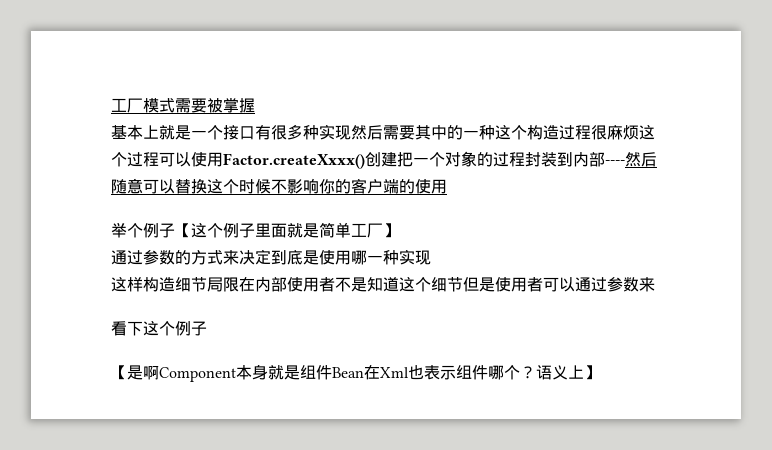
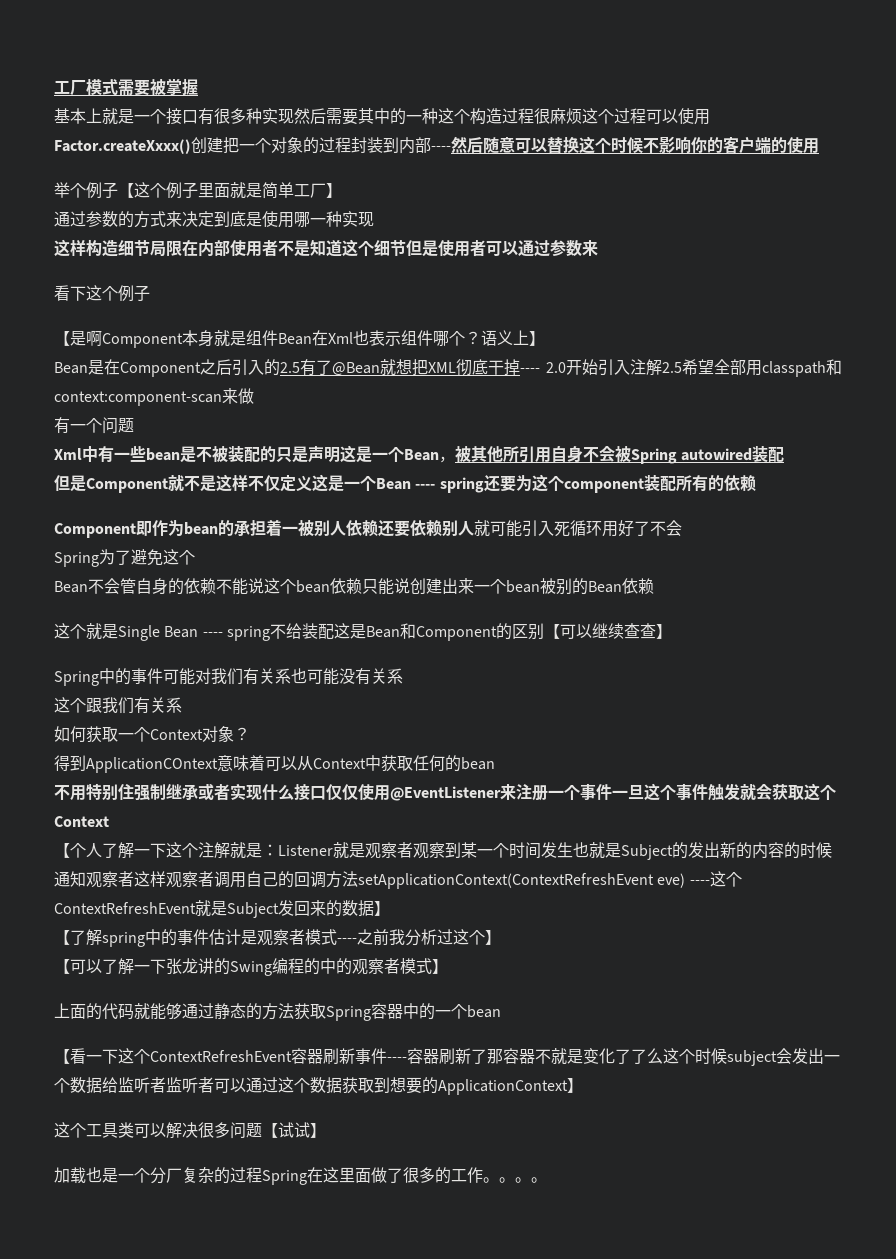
+ Bean是在Component之后引入的2.5有了@Bean就想把XML彻底干掉---- 2.0开始引入注解2.5希望全部用classpath和context:component-scan来做
+ 有一个问题
+ Xml中有一些bean是不被装配的只是声明这是一个Bean，被其他所引用自身不会被Spring autowired装配
+ 但是Component就不是这样不仅定义这是一个Bean ---- spring还要为这个component装配所有的依赖
+ Component即作为bean的承担着一被别人依赖还要依赖别人就可能引入死循环用好了不会
+ Spring为了避免这个
+ Bean不会管自身的依赖不能说这个bean依赖只能说创建出来一个bean被别的Bean依赖
+ 这个就是Single Bean ---- spring不给装配这是Bean和Component的区别【可以继续查查】
+ Spring中的事件可能对我们有关系也可能没有关系
+ 这个跟我们有关系
+ 如何获取一个Context对象？
+ 得到ApplicationCOntext意味着可以从Context中获取任何的bean
+ 不用特别住强制继承或者实现什么接口仅仅使用@EventListener来注册一个事件一旦这个事件触发就会获取这个Context
+ 【个人了解一下这个注解就是：Listener就是观察者观察到某一个时间发生也就是Subject的发出新的内容的时候通知观察者这样观察者调用自己的回调方法setApplicationContext(ContextRefreshEvent eve) ----这个ContextRefreshEvent就是Subject发回来的数据】
+ 【了解spring中的事件估计是观察者模式----之前我分析过这个】
+ 【可以了解一下张龙讲的Swing编程的中的观察者模式】
+ 上面的代码就能够通过静态的方法获取Spring容器中的一个bean
+ 【看一下这个ContextRefreshEvent容器刷新事件----容器刷新了那容器不就是变化了了么这个时候subject会发出一个数据给监听者监听者可以通过这个数据获取到想要的ApplicationContext】
+ 这个工具类可以解决很多问题【试试】
+ 加载也是一个分厂复杂的过程Spring在这里面做了很多的工作。。。。

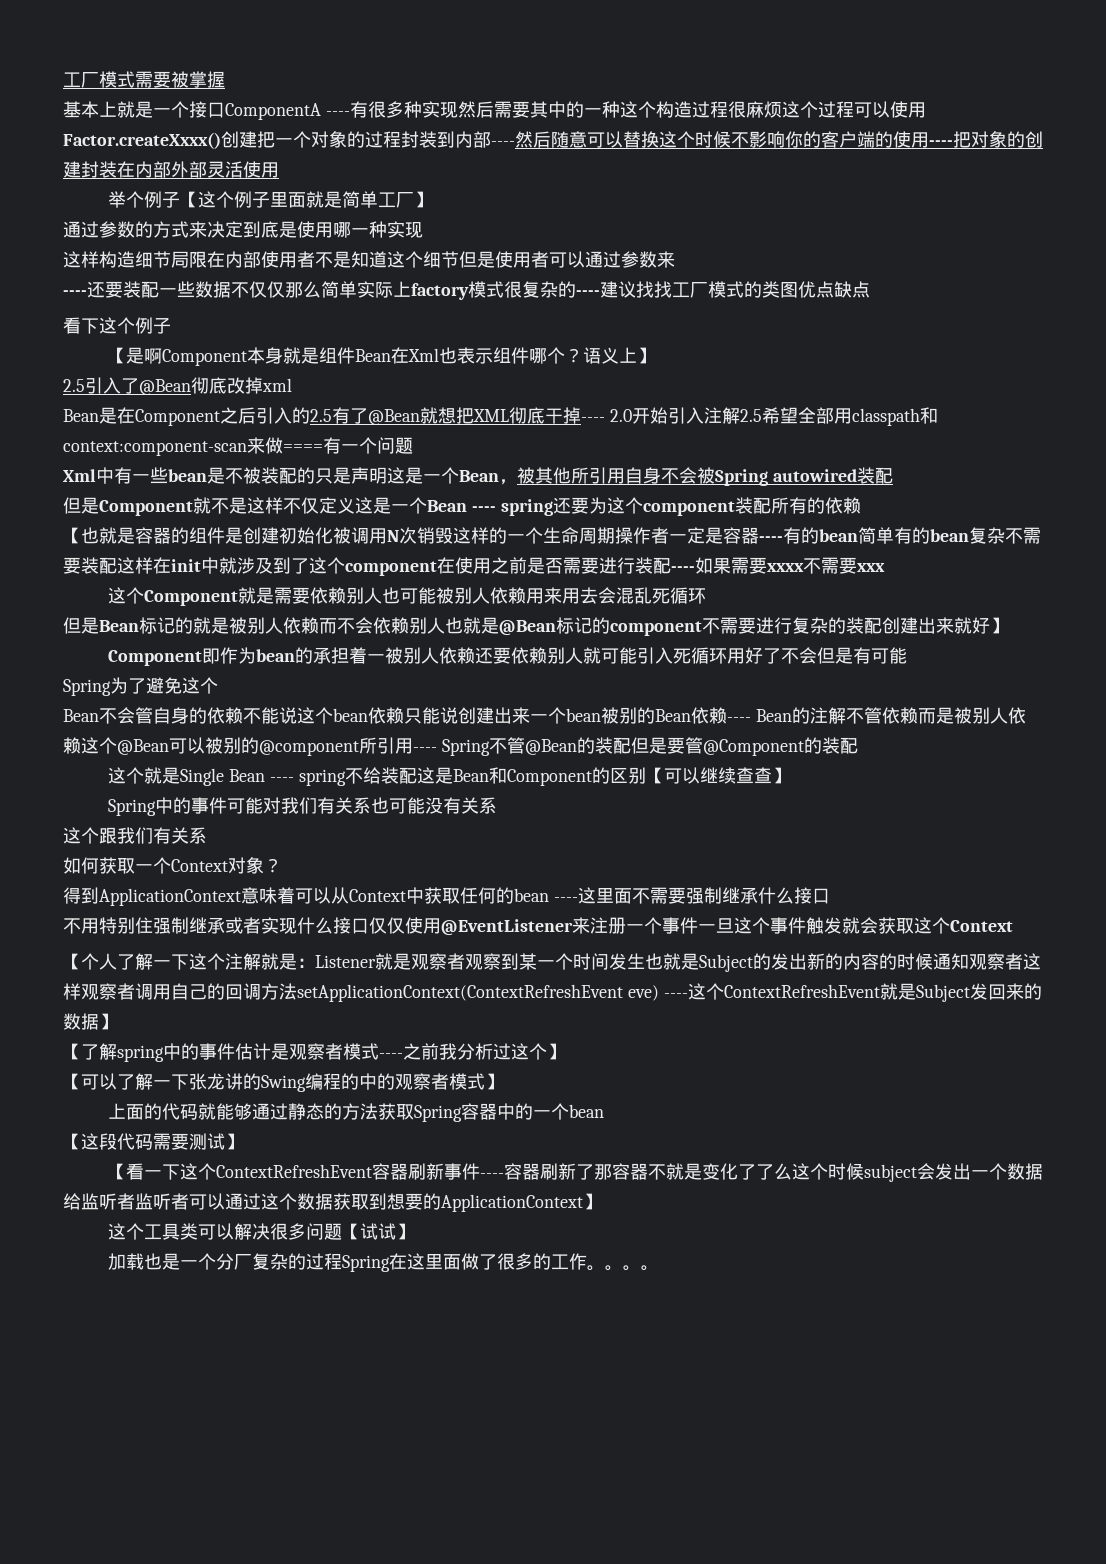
- 基本上就是一个接口有很多种实现然后需要其中的一种这个构造过程很麻烦这个过程可以使用Factor.createXxxx()创建把一个对象的过程封装到内部----然后随意可以替换这个时候不影响你的客户端的使用
+ 基本上就是一个接口ComponentA ----有很多种实现然后需要其中的一种这个构造过程很麻烦这个过程可以使用Factor.createXxxx()创建把一个对象的过程封装到内部----然后随意可以替换这个时候不影响你的客户端的使用----把对象的创建封装在内部外部灵活使用
+ ----还要装配一些数据不仅仅那么简单实际上factory模式很复杂的----建议找找工厂模式的类图优点缺点
+ 2.5引入了@Bean彻底改掉xml
- Bean是在Component之后引入的2.5有了@Bean就想把XML彻底干掉---- 2.0开始引入注解2.5希望全部用classpath和context:component-scan来做
- 有一个问题
+ Bean是在Component之后引入的2.5有了@Bean就想把XML彻底干掉---- 2.0开始引入注解2.5希望全部用classpath和context:component-scan来做====有一个问题
+ 【也就是容器的组件是创建初始化被调用N次销毁这样的一个生命周期操作者一定是容器----有的bean简单有的bean复杂不需要装配这样在init中就涉及到了这个component在使用之前是否需要进行装配----如果需要xxxx不需要xxx
+ 这个Component就是需要依赖别人也可能被别人依赖用来用去会混乱死循环
+ 但是Bean标记的就是被别人依赖而不会依赖别人也就是@Bean标记的component不需要进行复杂的装配创建出来就好】
- Component即作为bean的承担着一被别人依赖还要依赖别人就可能引入死循环用好了不会
+ Component即作为bean的承担着一被别人依赖还要依赖别人就可能引入死循环用好了不会但是有可能
- Bean不会管自身的依赖不能说这个bean依赖只能说创建出来一个bean被别的Bean依赖
+ Bean不会管自身的依赖不能说这个bean依赖只能说创建出来一个bean被别的Bean依赖---- Bean的注解不管依赖而是被别人依赖这个@Bean可以被别的@component所引用---- Spring不管@Bean的装配但是要管@Component的装配
- 得到ApplicationCOntext意味着可以从Context中获取任何的bean
+ 得到ApplicationContext意味着可以从Context中获取任何的bean ----这里面不需要强制继承什么接口
+ 【这段代码需要测试】

